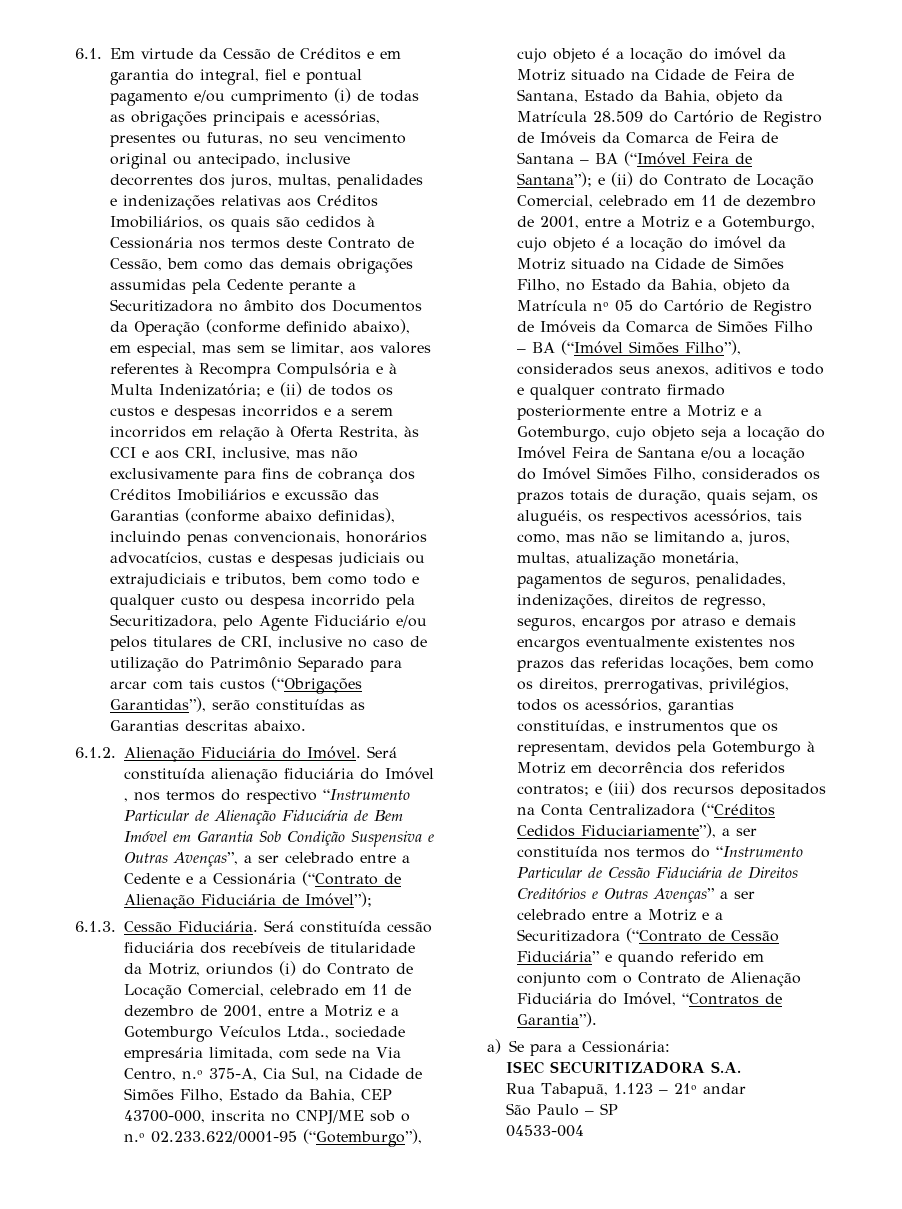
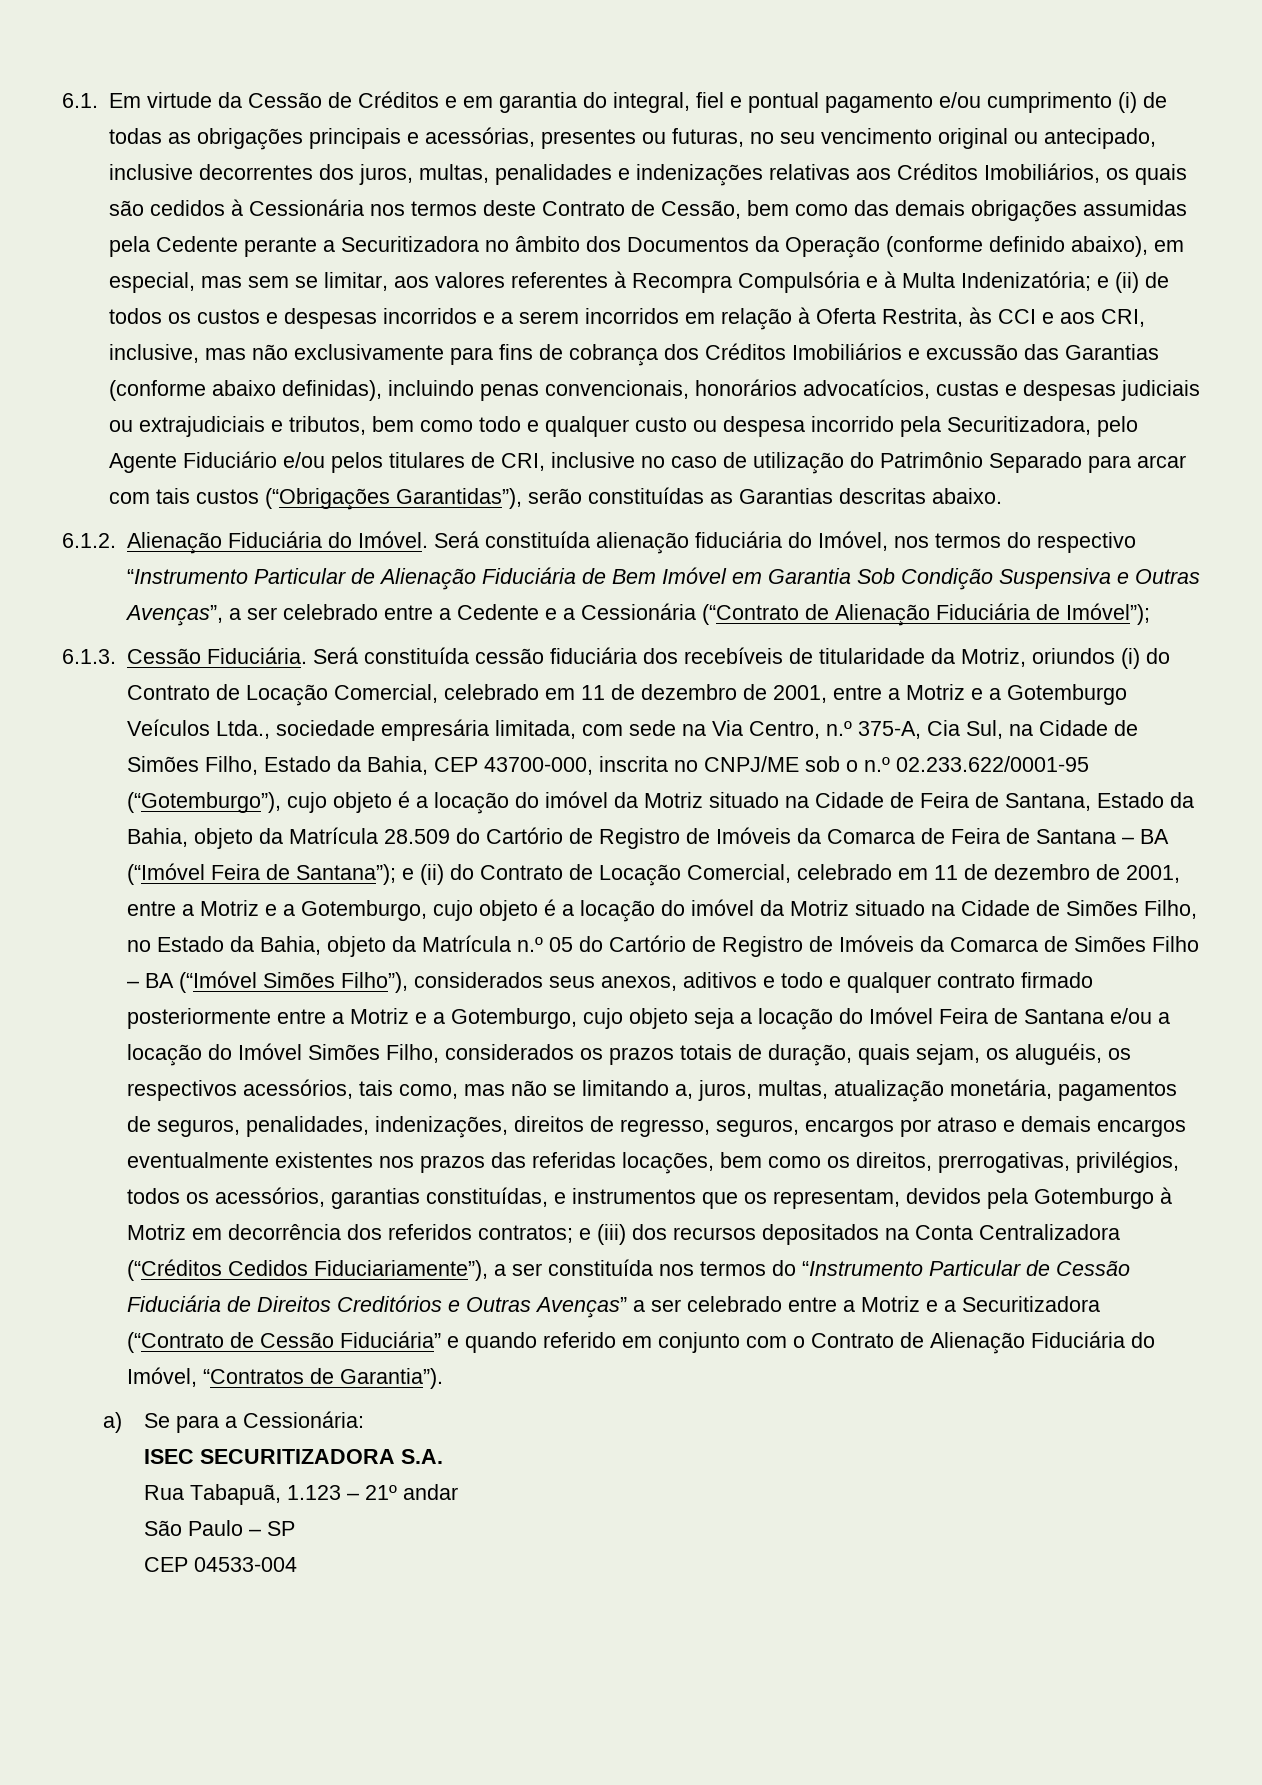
- Será constituída alienação fiduciária do Imóvel , nos termos do respectivo “Instrumento Particular de Alienação Fiduciária de Bem Imóvel em Garantia Sob Condição Suspensiva e Outras Avenças”, a ser celebrado entre a Cedente e a Cessionária (“Contrato de Alienação Fiduciária de Imóvel”);
+ Será constituída alienação fiduciária do Imóvel, nos termos do respectivo “Instrumento Particular de Alienação Fiduciária de Bem Imóvel em Garantia Sob Condição Suspensiva e Outras Avenças”, a ser celebrado entre a Cedente e a Cessionária (“Contrato de Alienação Fiduciária de Imóvel”);
- e (ii) do Contrato de Locação Comercial, celebrado em 11 de dezembro de 2001, entre a Motriz e a Gotemburgo, cujo objeto é a locação do imóvel da Motriz situado na Cidade de Simões Filho, no Estado da Bahia, objeto da Matrícula nº 05 do Cartório de Registro de Imóveis da Comarca de Simões Filho – BA (“Imóvel Simões Filho”), considerados seus anexos, aditivos e todo e qualquer contrato firmado posteriormente entre a Motriz e a Gotemburgo, cujo objeto seja a locação do Imóvel Feira de Santana e/ou a locação do Imóvel Simões Filho, considerados os prazos totais de duração, quais sejam, os aluguéis, os respectivos acessórios, tais como, mas não se limitando a, juros, multas, atualização monetária, pagamentos de seguros, penalidades, indenizações, direitos de regresso, seguros, encargos por atraso e demais encargos eventualmente existentes nos prazos das referidas locações, bem como os direitos, prerrogativas, privilégios, todos os acessórios, garantias constituídas, e instrumentos que os representam, devidos pela Gotemburgo à Motriz em decorrência dos referidos contratos;
+ e (ii) do Contrato de Locação Comercial, celebrado em 11 de dezembro de 2001, entre a Motriz e a Gotemburgo, cujo objeto é a locação do imóvel da Motriz situado na Cidade de Simões Filho, no Estado da Bahia, objeto da Matrícula n.º 05 do Cartório de Registro de Imóveis da Comarca de Simões Filho – BA (“Imóvel Simões Filho”), considerados seus anexos, aditivos e todo e qualquer contrato firmado posteriormente entre a Motriz e a Gotemburgo, cujo objeto seja a locação do Imóvel Feira de Santana e/ou a locação do Imóvel Simões Filho, considerados os prazos totais de duração, quais sejam, os aluguéis, os respectivos acessórios, tais como, mas não se limitando a, juros, multas, atualização monetária, pagamentos de seguros, penalidades, indenizações, direitos de regresso, seguros, encargos por atraso e demais encargos eventualmente existentes nos prazos das referidas locações, bem como os direitos, prerrogativas, privilégios, todos os acessórios, garantias constituídas, e instrumentos que os representam, devidos pela Gotemburgo à Motriz em decorrência dos referidos contratos;
- 04533-004
+ CEP 04533-004

